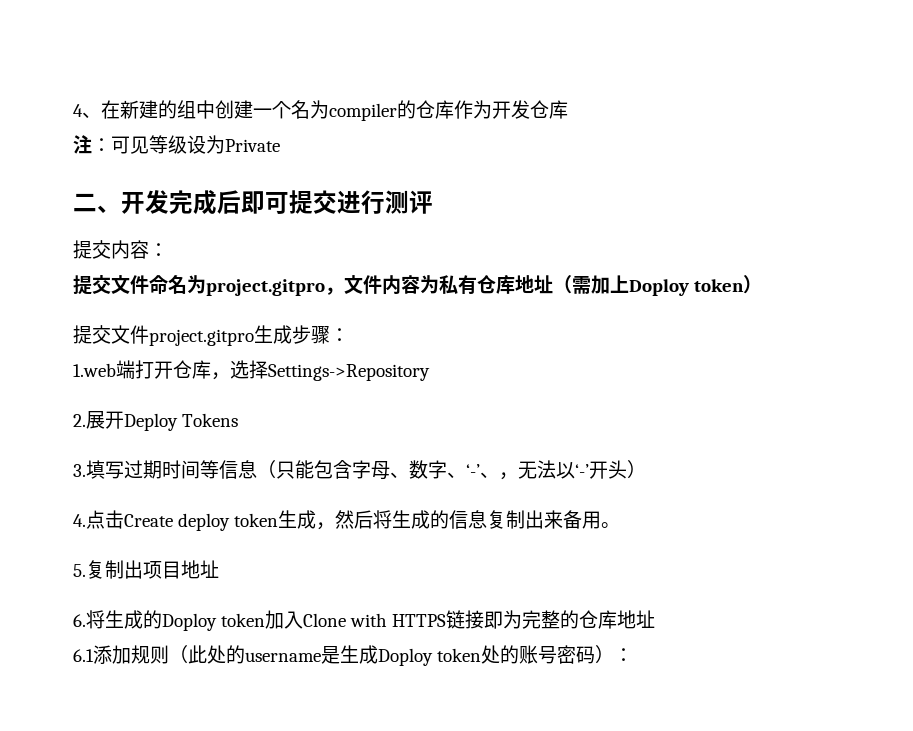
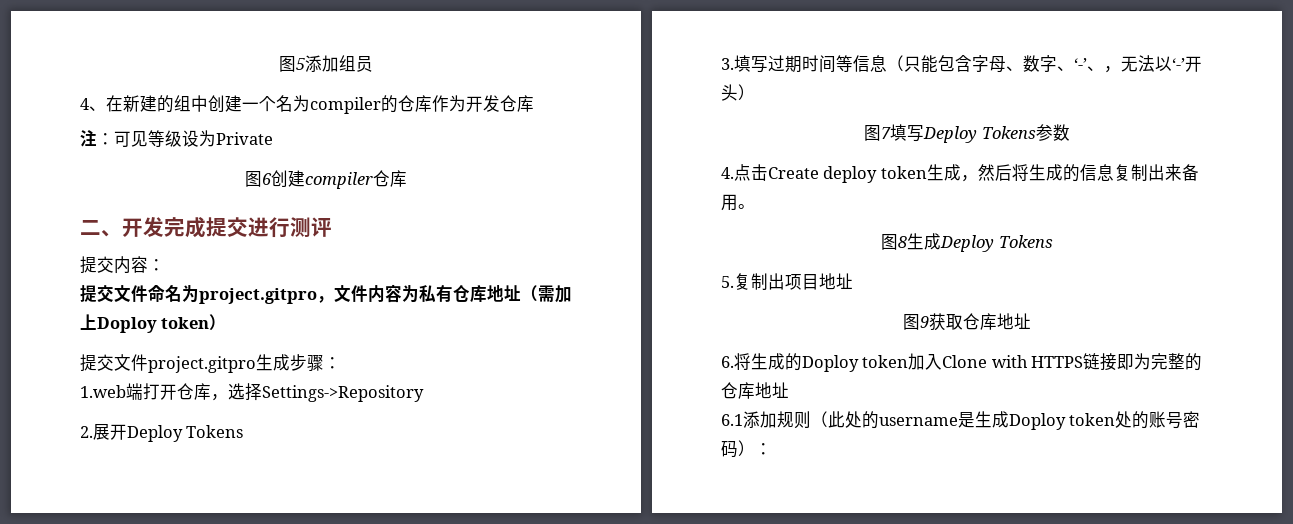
+ 图5添加组员
+ 图6创建compiler仓库
- 二、开发完成后即可提交进行测评
+ 二、开发完成提交进行测评
+ 图7填写Deploy Tokens参数
+ 图8生成Deploy Tokens
+ 图9获取仓库地址

